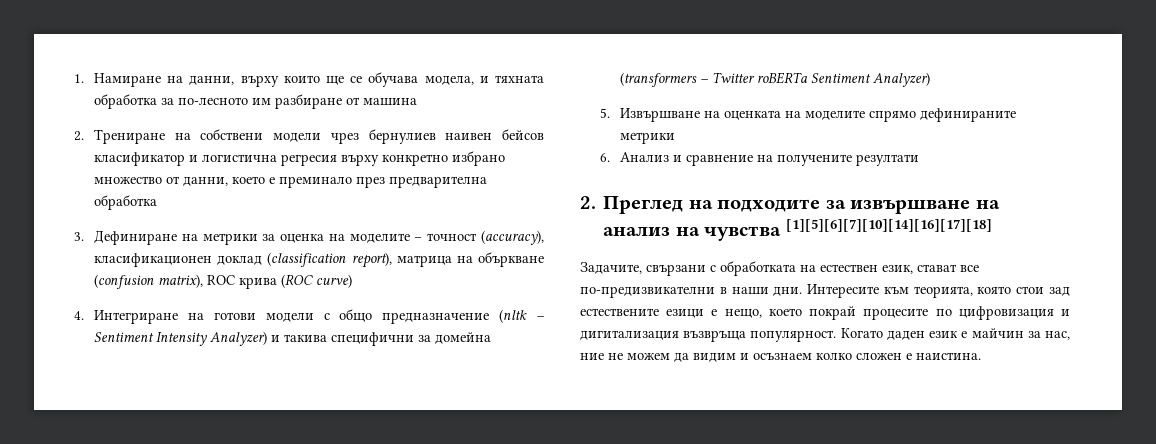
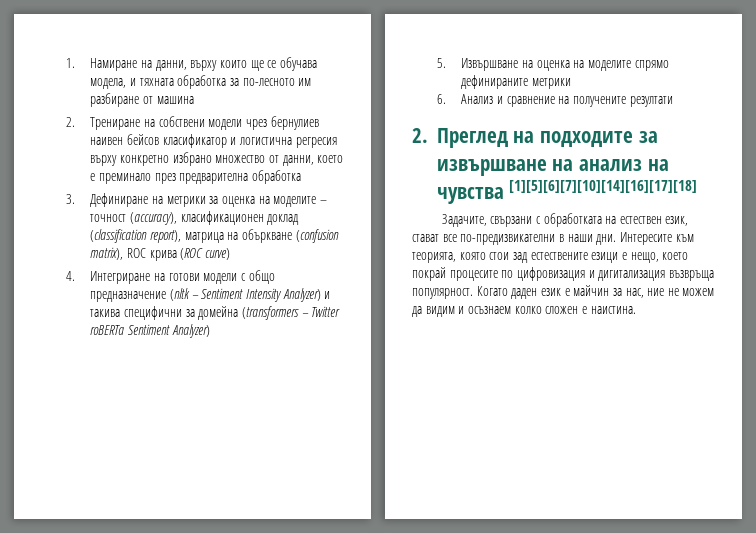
- 5. Извършване на оценката на моделите спрямо дефинираните метрики
+ 5. Извършване на оценка на моделите спрямо дефинираните метрики

